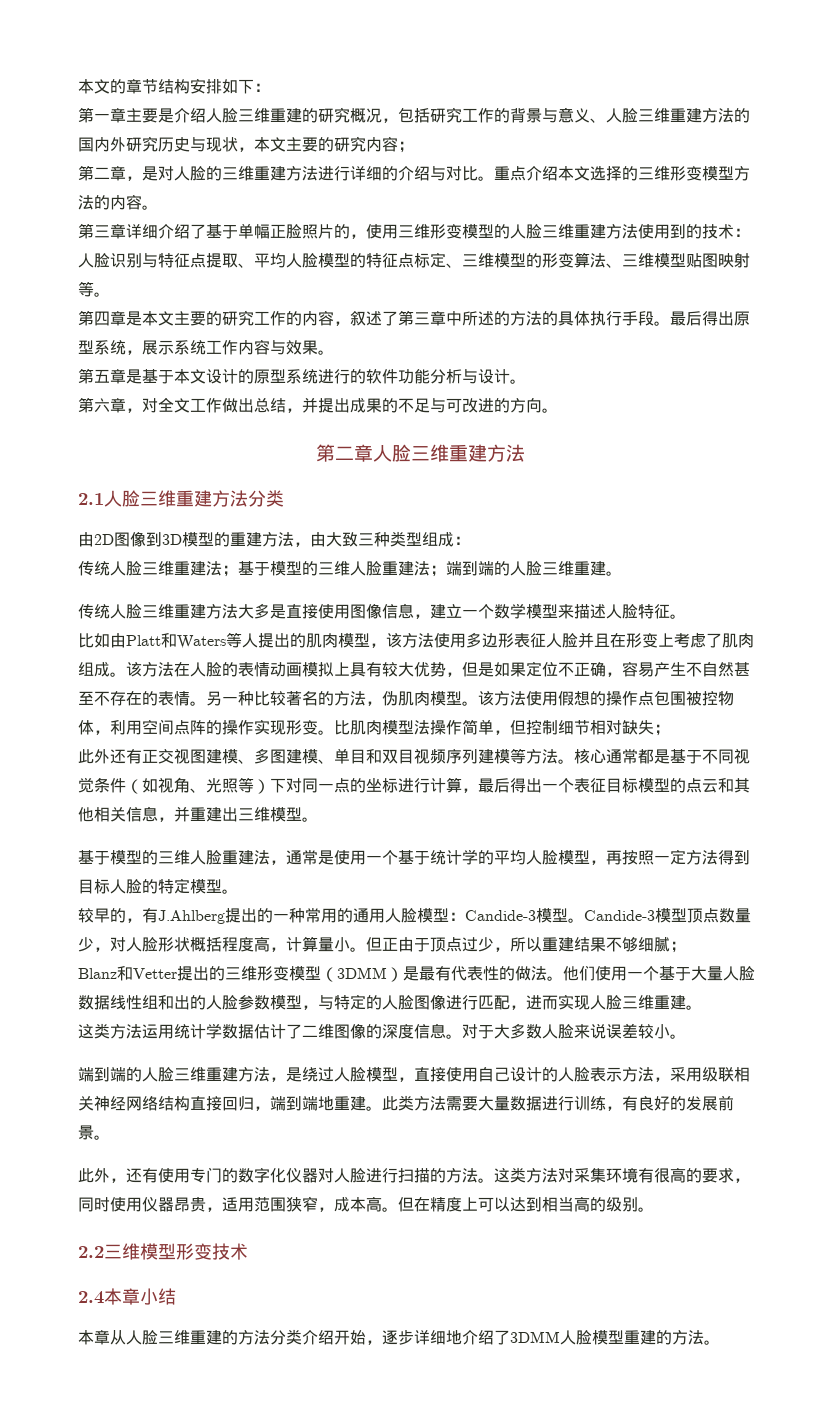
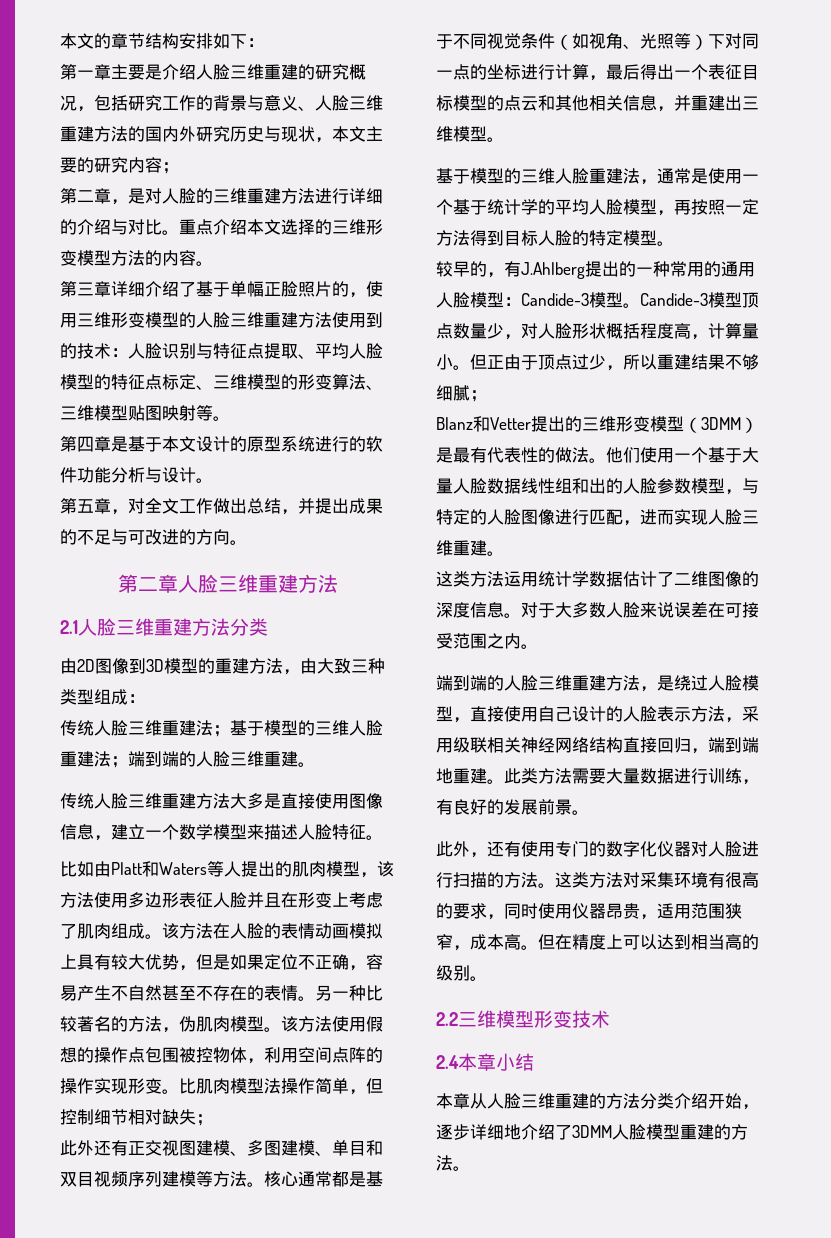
- 第四章是本文主要的研究工作的内容，叙述了第三章中所述的方法的具体执行手段。最后得出原型系统，展示系统工作内容与效果。
- 第五章是基于本文设计的原型系统进行的软件功能分析与设计。
+ 第四章是基于本文设计的原型系统进行的软件功能分析与设计。
- 第六章，对全文工作做出总结，并提出成果的不足与可改进的方向。
+ 第五章，对全文工作做出总结，并提出成果的不足与可改进的方向。
- 对于大多数人脸来说误差较小。
+ 对于大多数人脸来说误差在可接受范围之内。

